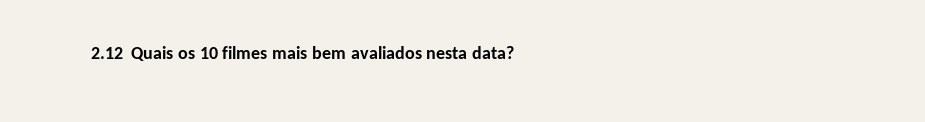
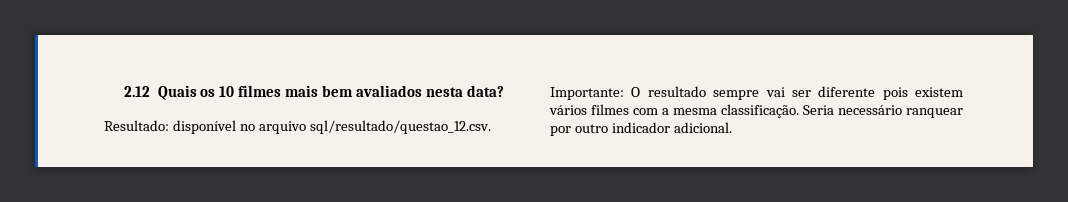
+ Resultado: disponível no arquivo sql/resultado/questao_12.csv. Importante: O resultado sempre vai ser diferente pois existem vários filmes com a mesma classificação. Seria necessário ranquear por outro indicador adicional.

